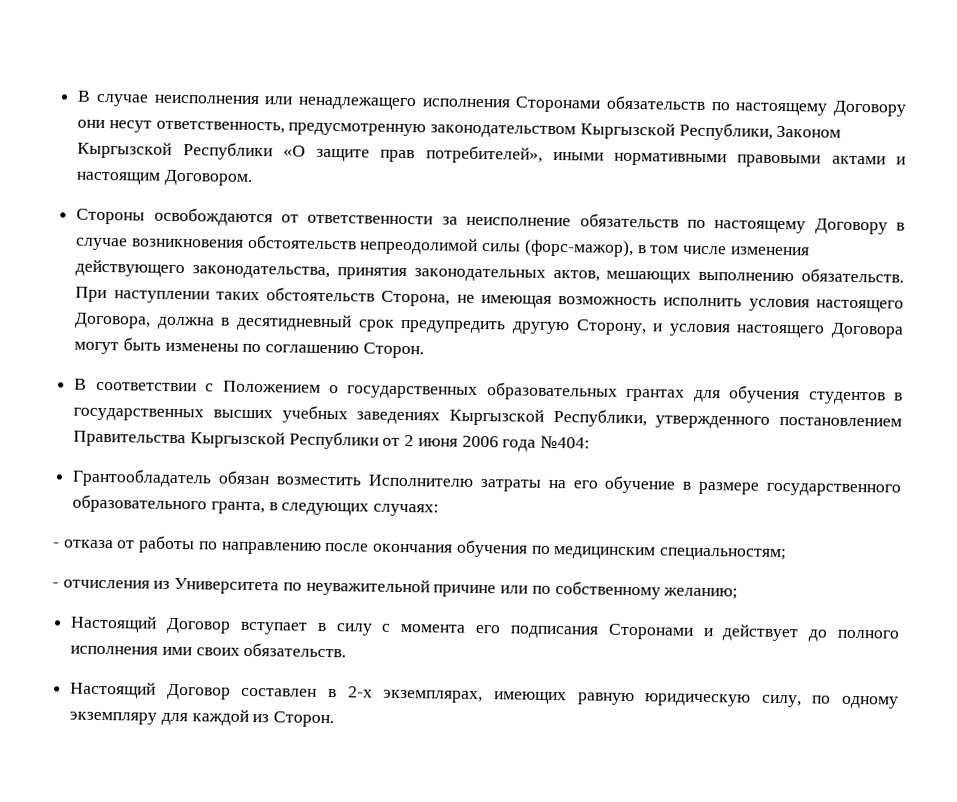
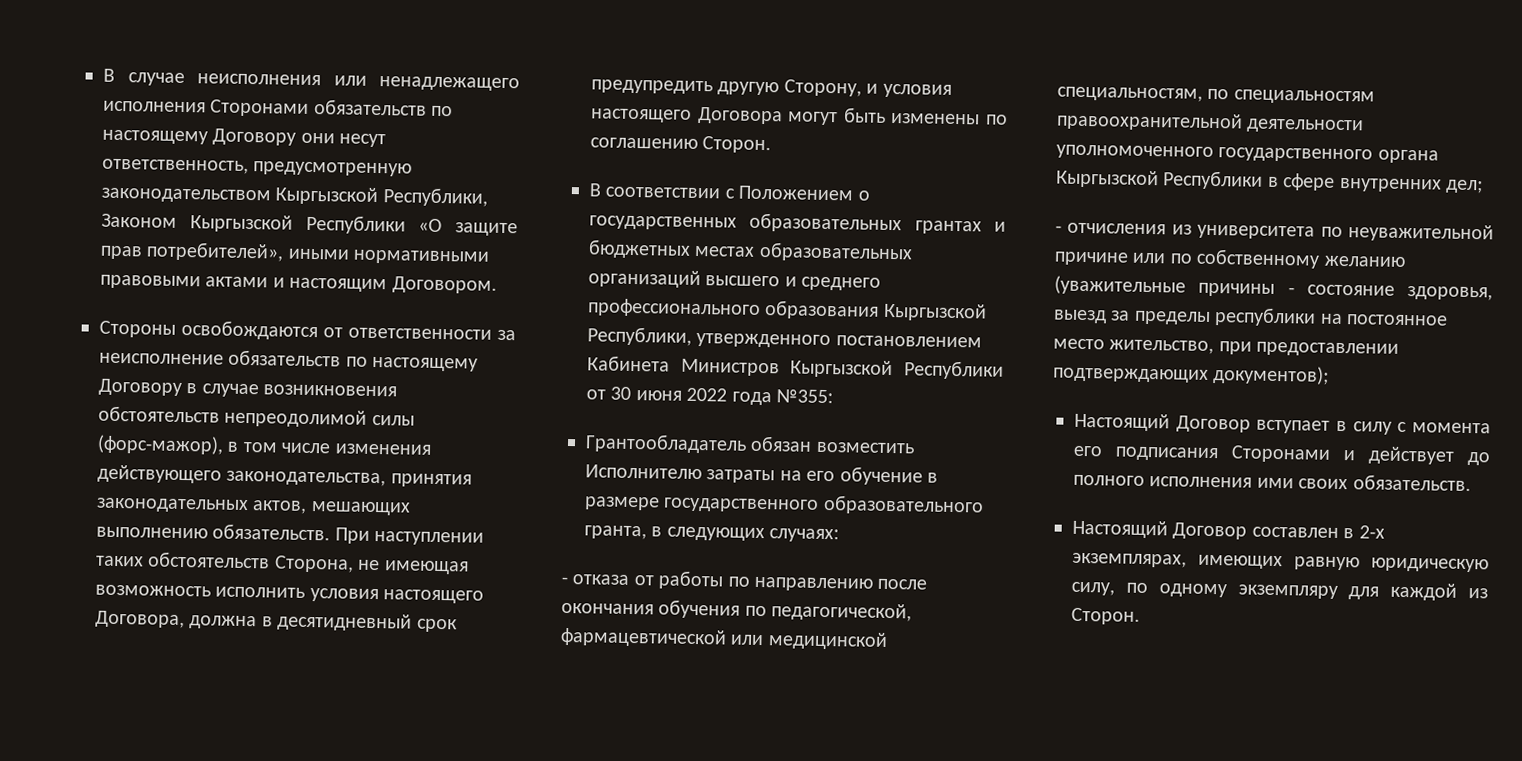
- В соответствии с Положением о государственных образовательных грантах для обучения студентов в государственных высших учебных заведениях Кыргызской Республики, утвержденного постановлением Правительства Кыргызской Республики от 2 июня 2006 года №404:
+ В соответствии с Положением о государственных образовательных грантах и бюджетных местах образовательных организаций высшего и среднего профессионального образования Кыргызской Республики, утвержденного постановлением Кабинета Министров Кыргызской Республики от 30 июня 2022 года №355:
- - отказа от работы по направлению после окончания обучения по медицинским специальностям;
+ - отказа от работы по направлению после окончания обучения по педагогической, фармацевтической или медицинской специальностям, по специальностям правоохранительной деятельности уполномоченного государственного органа Кыргызской Республики в сфере внутренних дел;
- - отчисления из Университета по неуважительной причине или по собственному желанию;
+ - отчисления из университета по неуважительной причине или по собственному желанию (уважительные причины - состояние здоровья, выезд за пределы республики на постоянное место жительство, при предоставлении подтверждающих документов);

